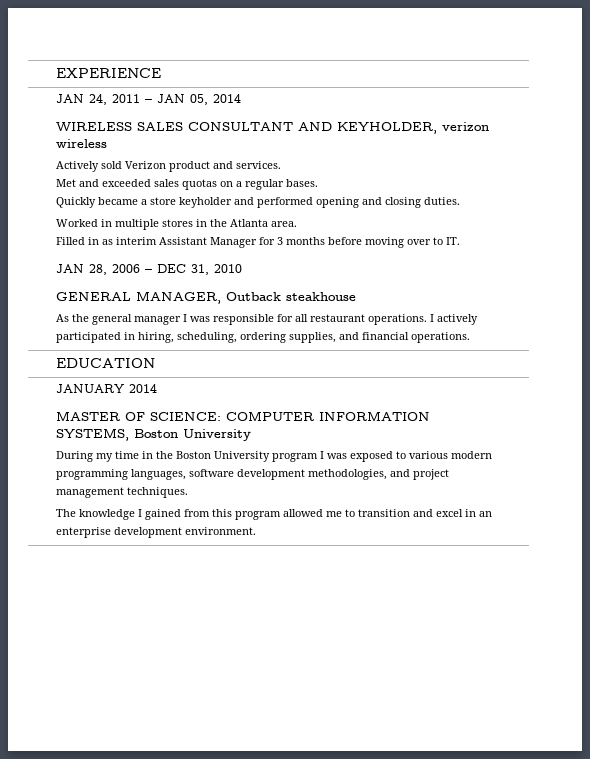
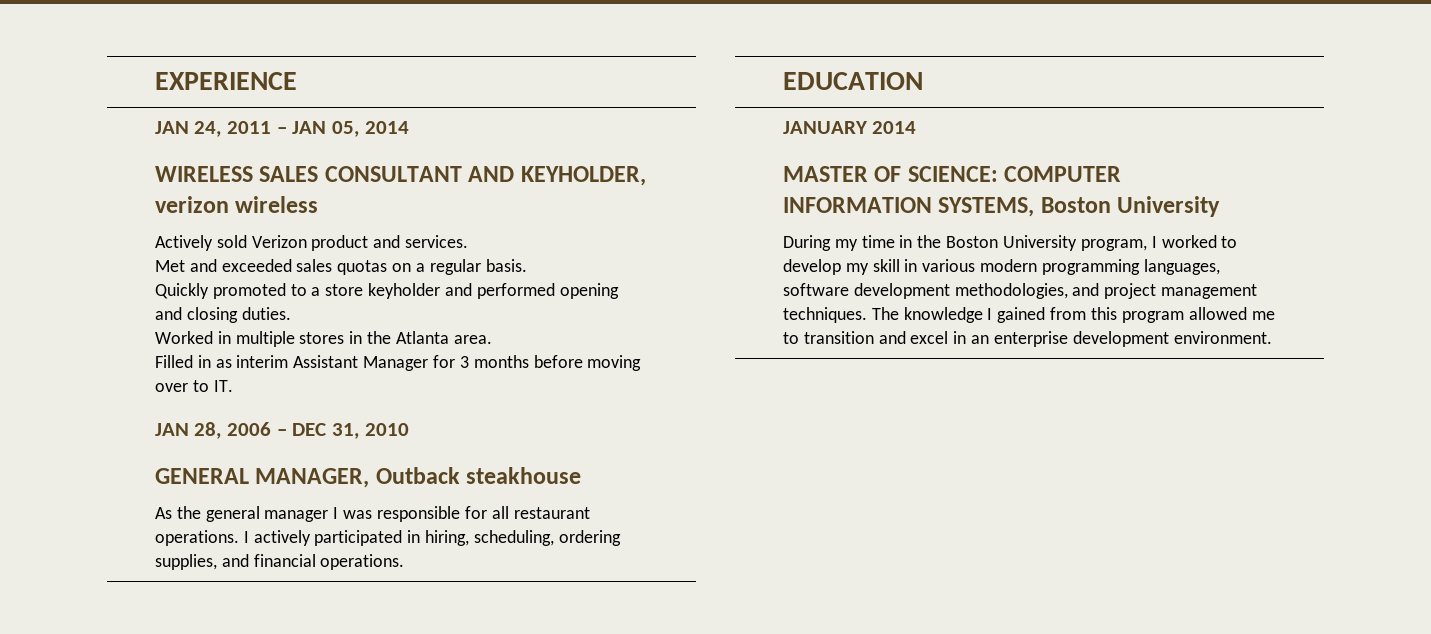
- Met and exceeded sales quotas on a regular bases.
+ Met and exceeded sales quotas on a regular basis.
- Quickly became a store keyholder and performed opening and closing duties.
+ Quickly promoted to a store keyholder and performed opening and closing duties.
- During my time in the Boston University program I was exposed to various modern programming languages, software development methodologies, and project management techniques.
- The knowledge I gained from this program allowed me to transition and excel in an enterprise development environment.
+ During my time in the Boston University program, I worked to develop my skill in various modern programming languages, software development methodologies, and project management techniques. The knowledge I gained from this program allowed me to transition and excel in an enterprise development environment.

